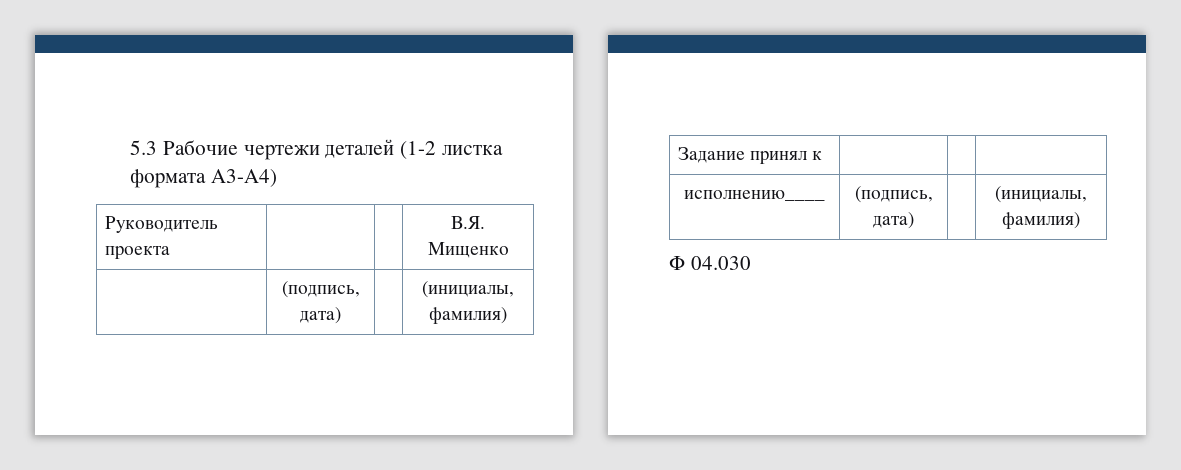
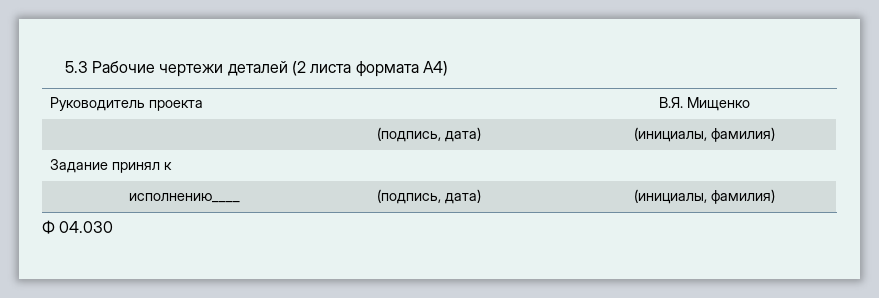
- 5.3 Рабочие чертежи деталей (1-2 листка формата А3-А4)
+ 5.3 Рабочие чертежи деталей (2 листа формата А4)

